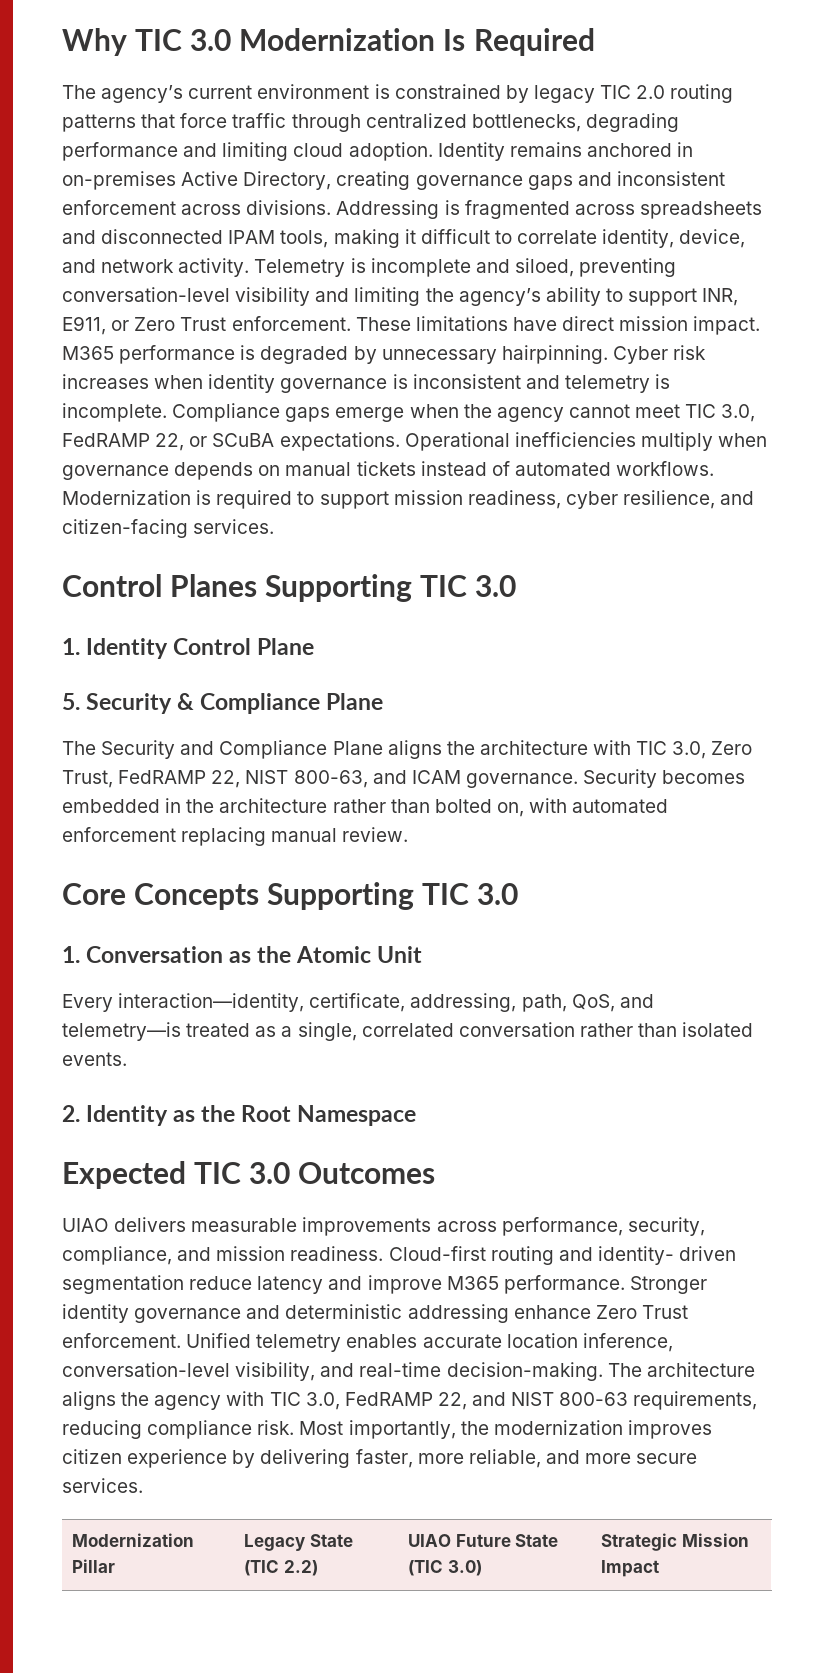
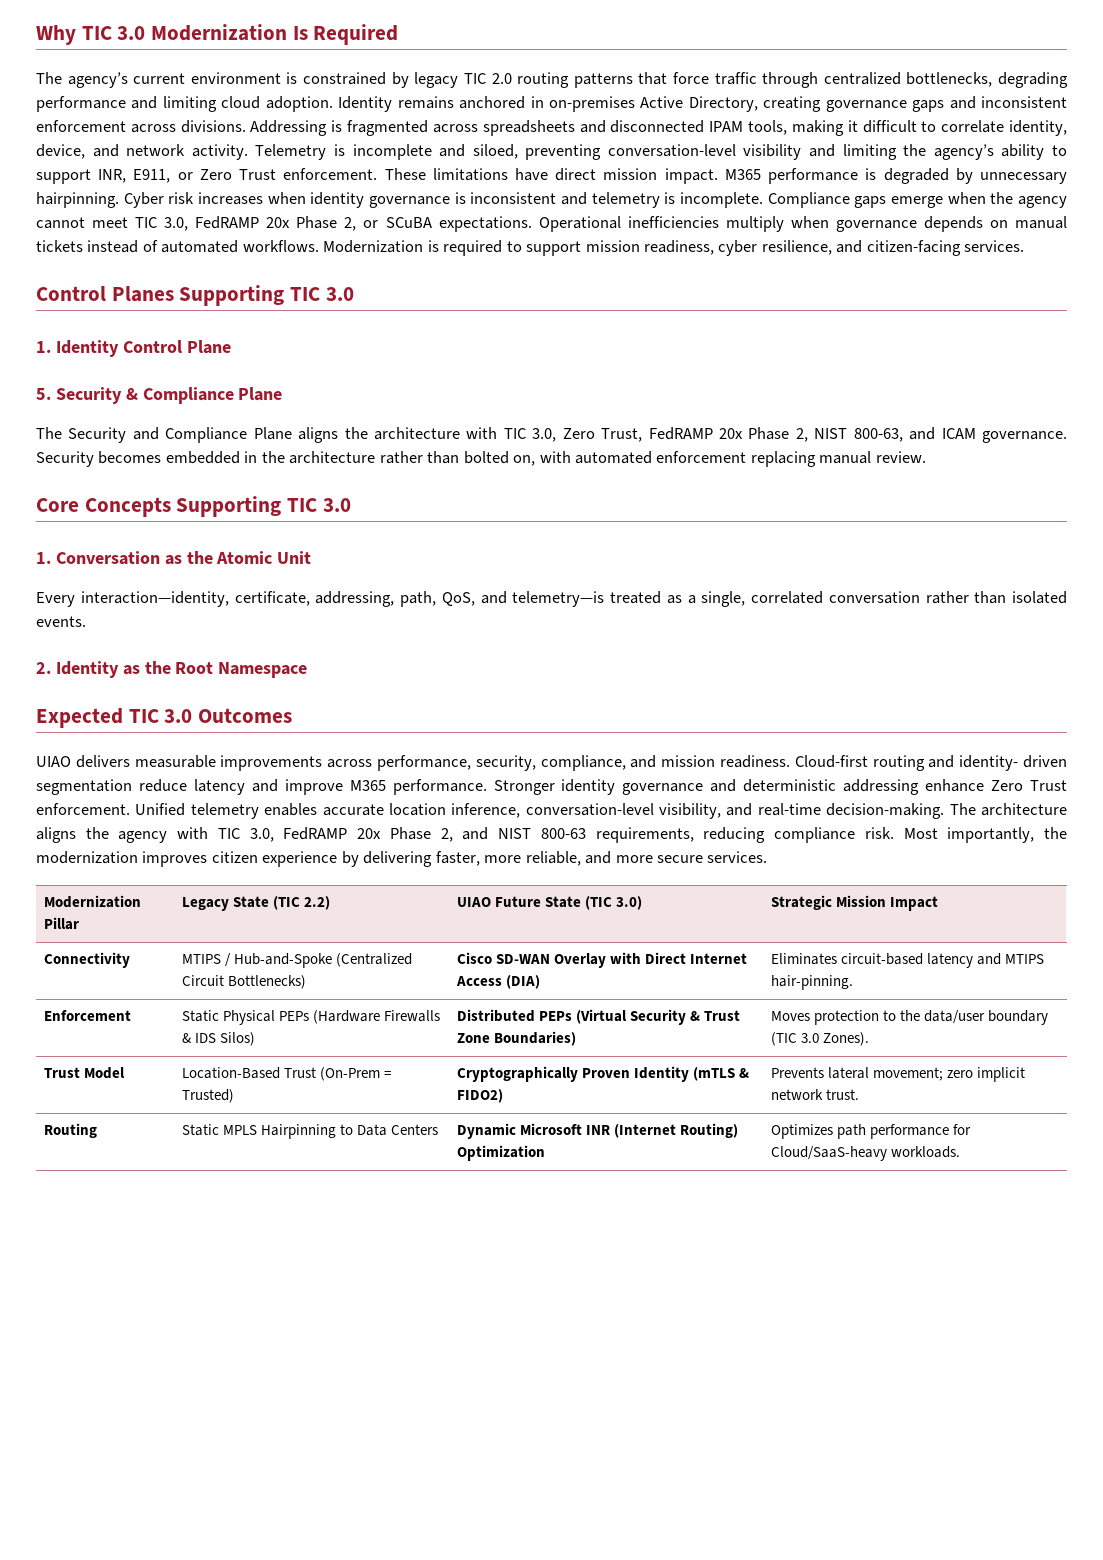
- Compliance gaps emerge when the agency cannot meet TIC 3.0, FedRAMP 22, or SCuBA expectations.
+ Compliance gaps emerge when the agency cannot meet TIC 3.0, FedRAMP 20x Phase 2, or SCuBA expectations.
- The Security and Compliance Plane aligns the architecture with TIC 3.0, Zero Trust, FedRAMP 22, NIST 800-63, and ICAM governance.
+ The Security and Compliance Plane aligns the architecture with TIC 3.0, Zero Trust, FedRAMP 20x Phase 2, NIST 800-63, and ICAM governance.
- The architecture aligns the agency with TIC 3.0, FedRAMP 22, and NIST 800-63 requirements, reducing compliance risk.
+ The architecture aligns the agency with TIC 3.0, FedRAMP 20x Phase 2, and NIST 800-63 requirements, reducing compliance risk.
+ Connectivity | MTIPS / Hub-and-Spoke (Centralized Circuit Bottlenecks) | Cisco SD-WAN Overlay with Direct Internet Access (DIA) | Eliminates circuit-based latency and MTIPS hair-pinning.
+ Enforcement | Static Physical PEPs (Hardware Firewalls & IDS Silos) | Distributed PEPs (Virtual Security & Trust Zone Boundaries) | Moves protection to the data/user boundary (TIC 3.0 Zones).
+ Trust Model | Location-Based Trust (On-Prem = Trusted) | Cryptographically Proven Identity (mTLS & FIDO2) | Prevents lateral movement; zero implicit network trust.
+ Routing | Static MPLS Hairpinning to Data Centers | Dynamic Microsoft INR (Internet Routing) Optimization | Optimizes path performance for Cloud/SaaS-heavy workloads.

